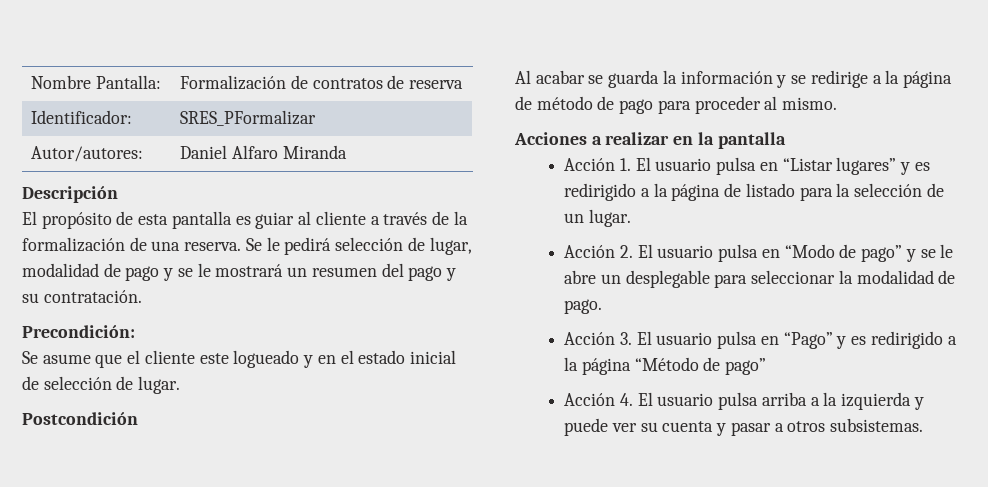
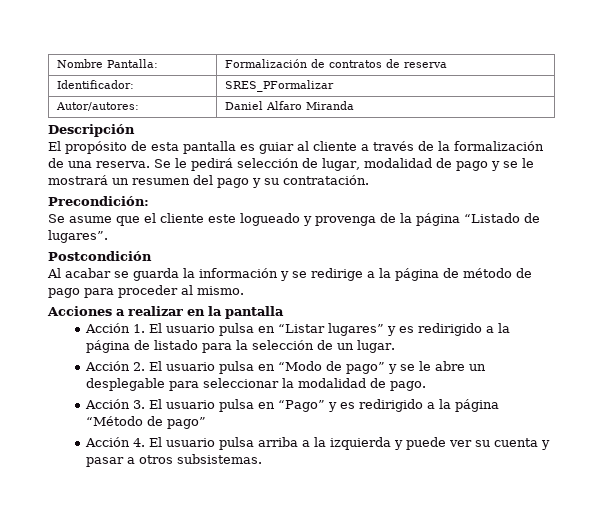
- Se asume que el cliente este logueado y en el estado inicial de selección de lugar.
+ Se asume que el cliente este logueado y provenga de la página “Listado de lugares”.

